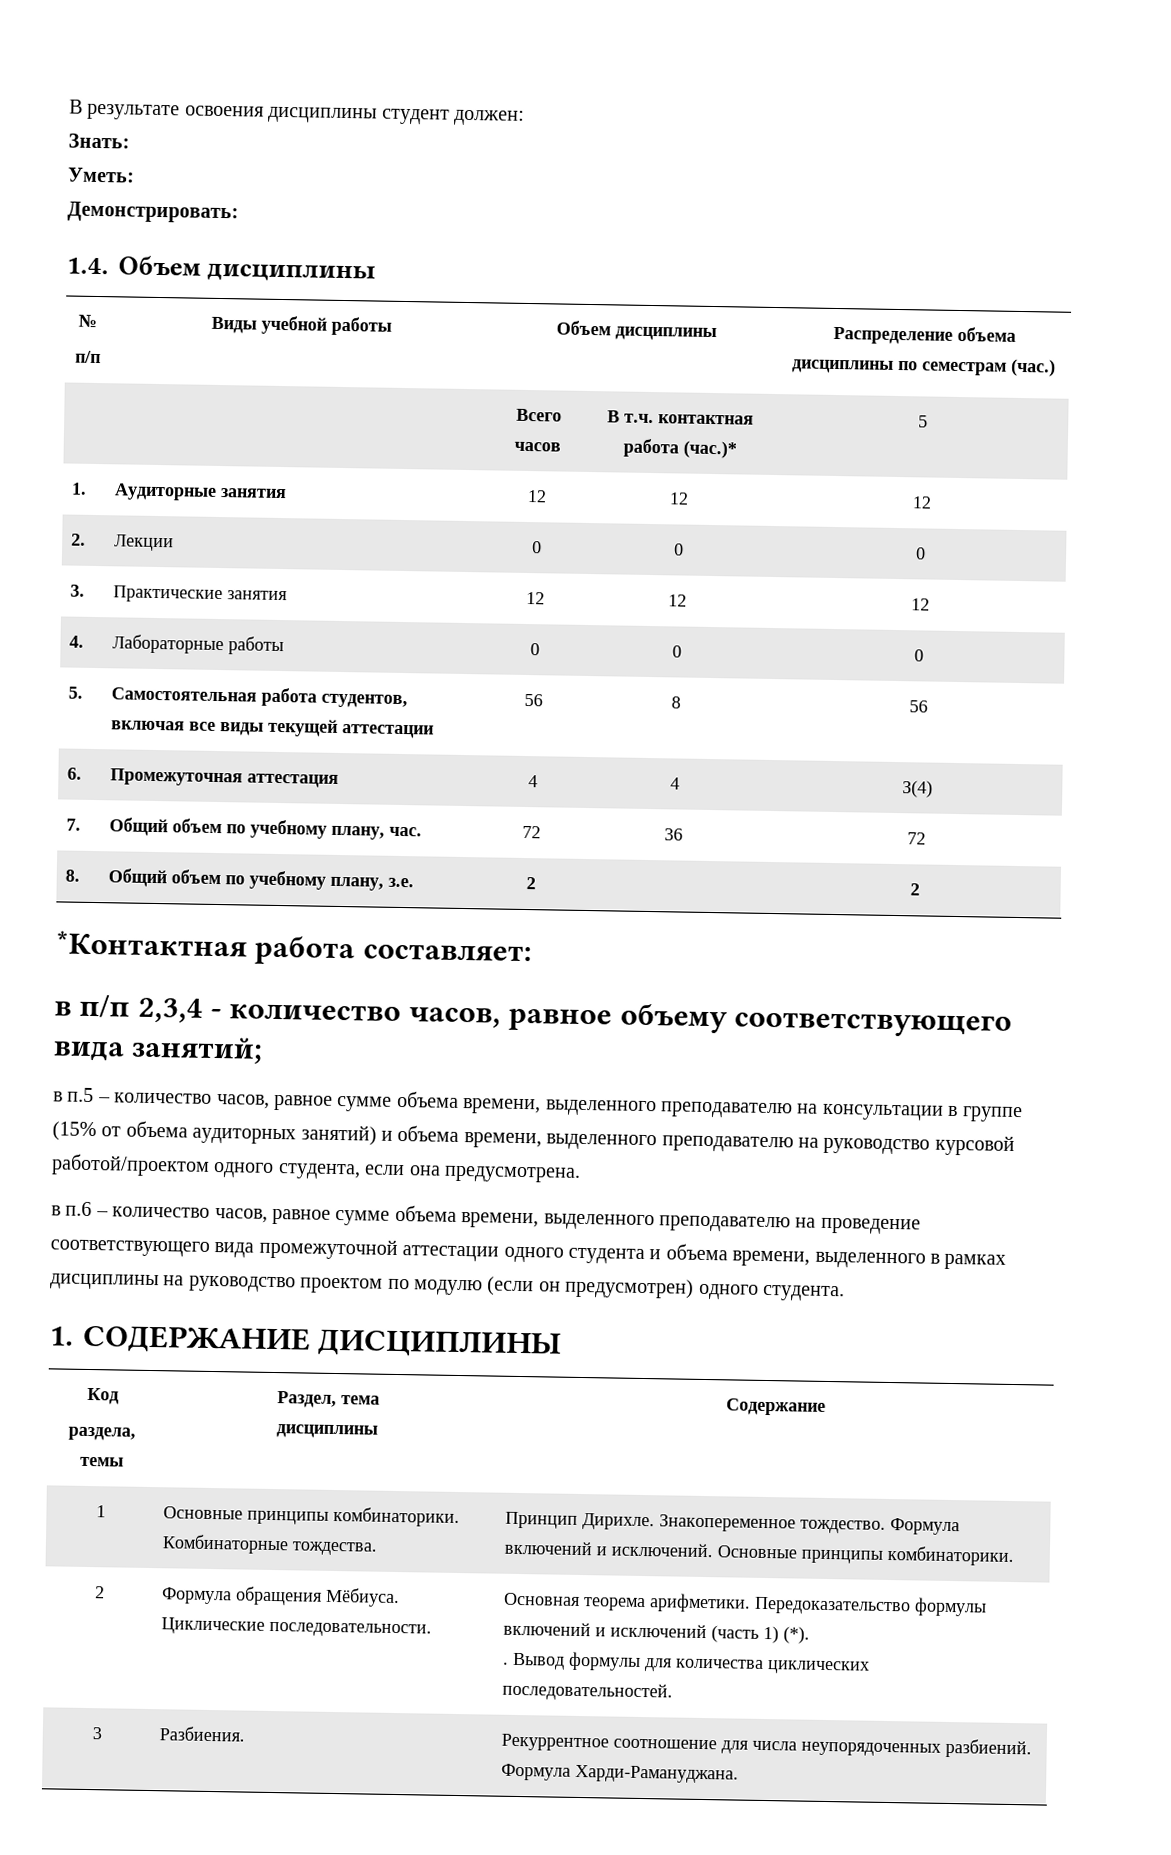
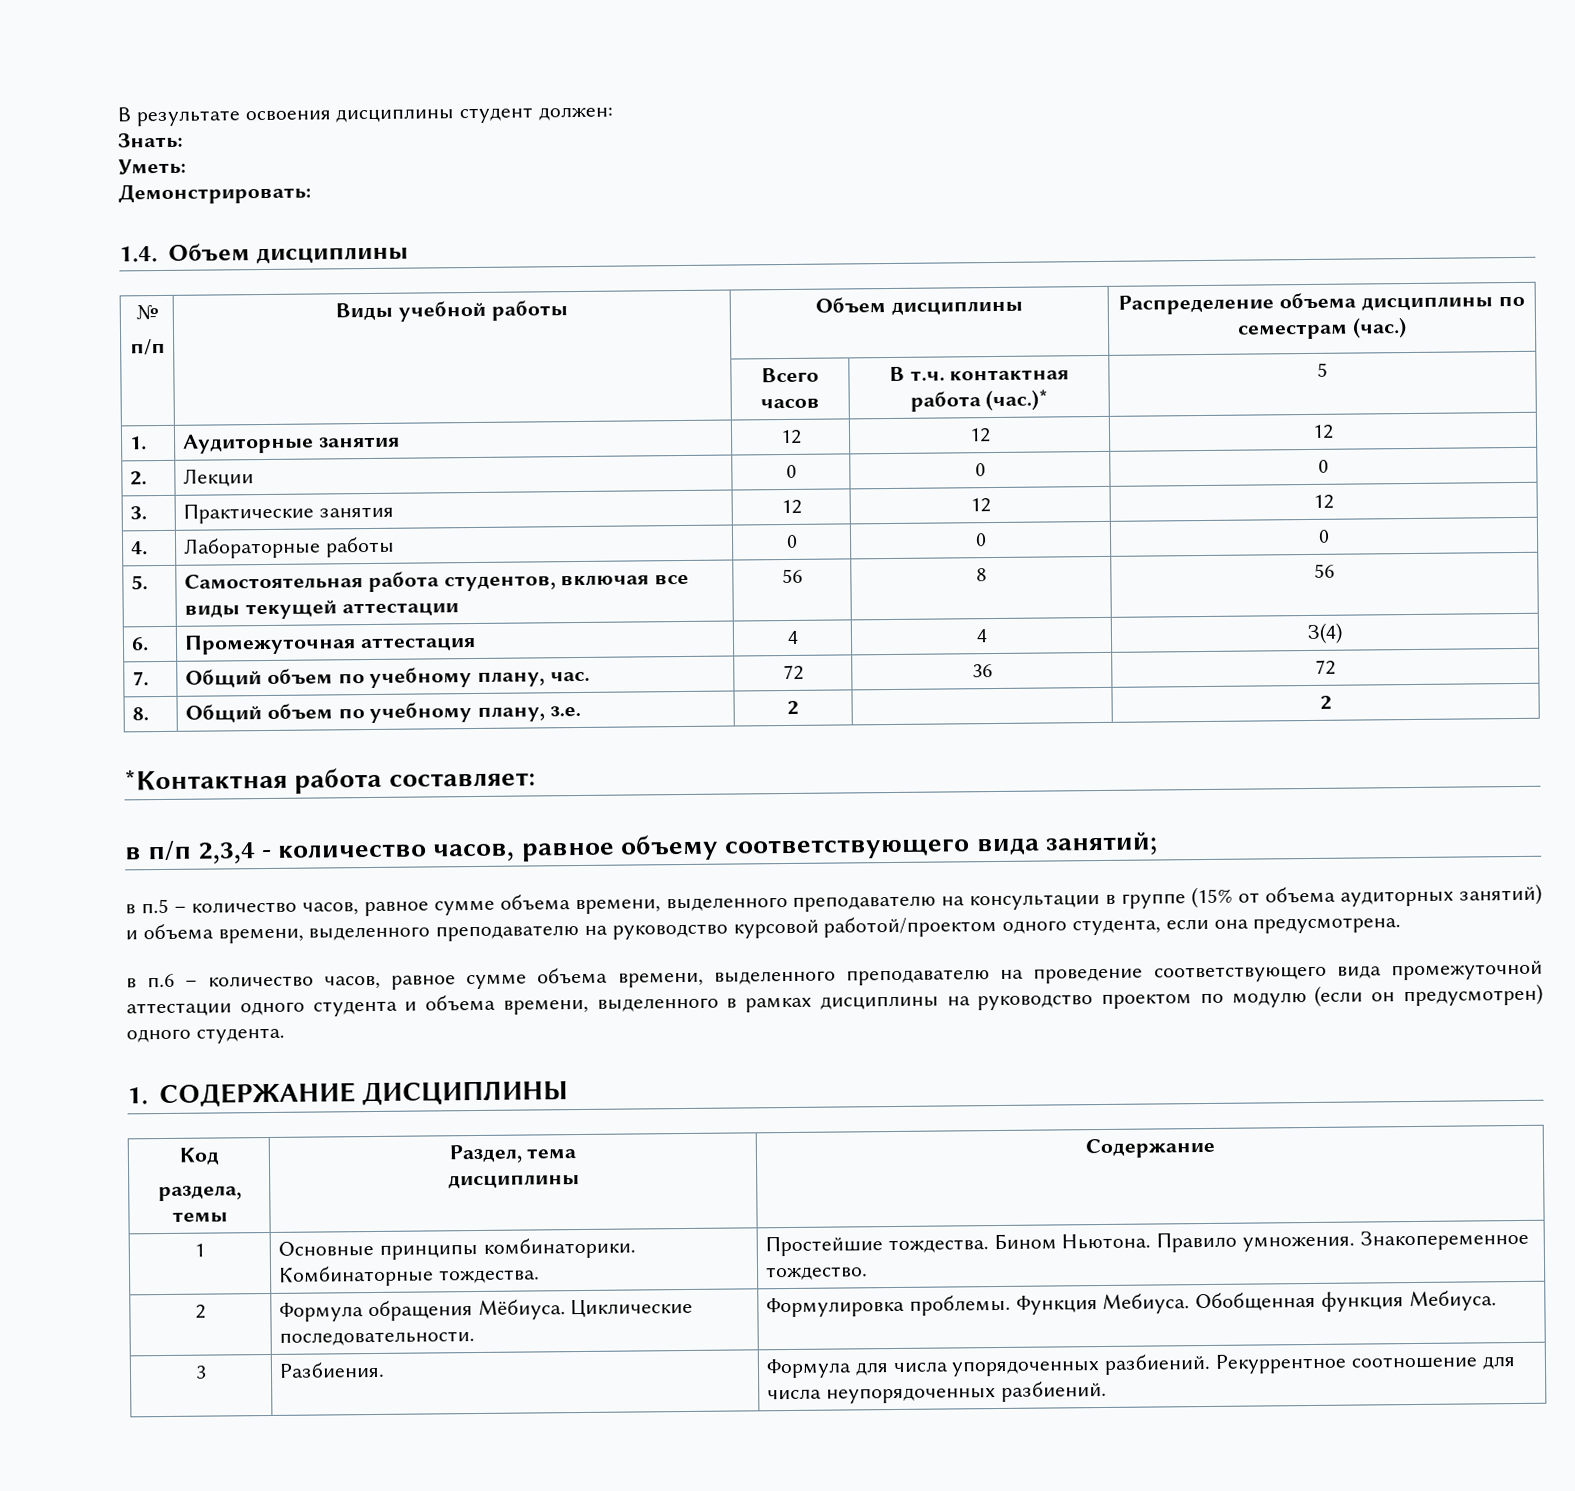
- 1 | Основные принципы комбинаторики. Комбинаторные тождества. | Принцип Дирихле. Знакопеременное тождество. Формула включений и исключений. Основные принципы комбинаторики.
+ 1 | Основные принципы комбинаторики. Комбинаторные тождества. | Простейшие тождества. Бином Ньютона. Правило умножения. Знакопеременное тождество.
- 2 | Формула обращения Мёбиуса. Циклические последовательности. | Основная теорема арифметики. Передоказательство формулы включений и исключений (часть 1) (*).
- . Вывод формулы для количества циклических последовательностей.
- 3 | Разбиения. | Рекуррентное соотношение для числа неупорядоченных разбиений. Формула Харди-Рамануджана.
+ 2 | Формула обращения Мёбиуса. Циклические последовательности. | Формулировка проблемы. Функция Мебиуса. Обобщенная функция Мебиуса.
+ 3 | Разбиения. | Формула для числа упорядоченных разбиений. Рекуррентное соотношение для числа неупорядоченных разбиений.

